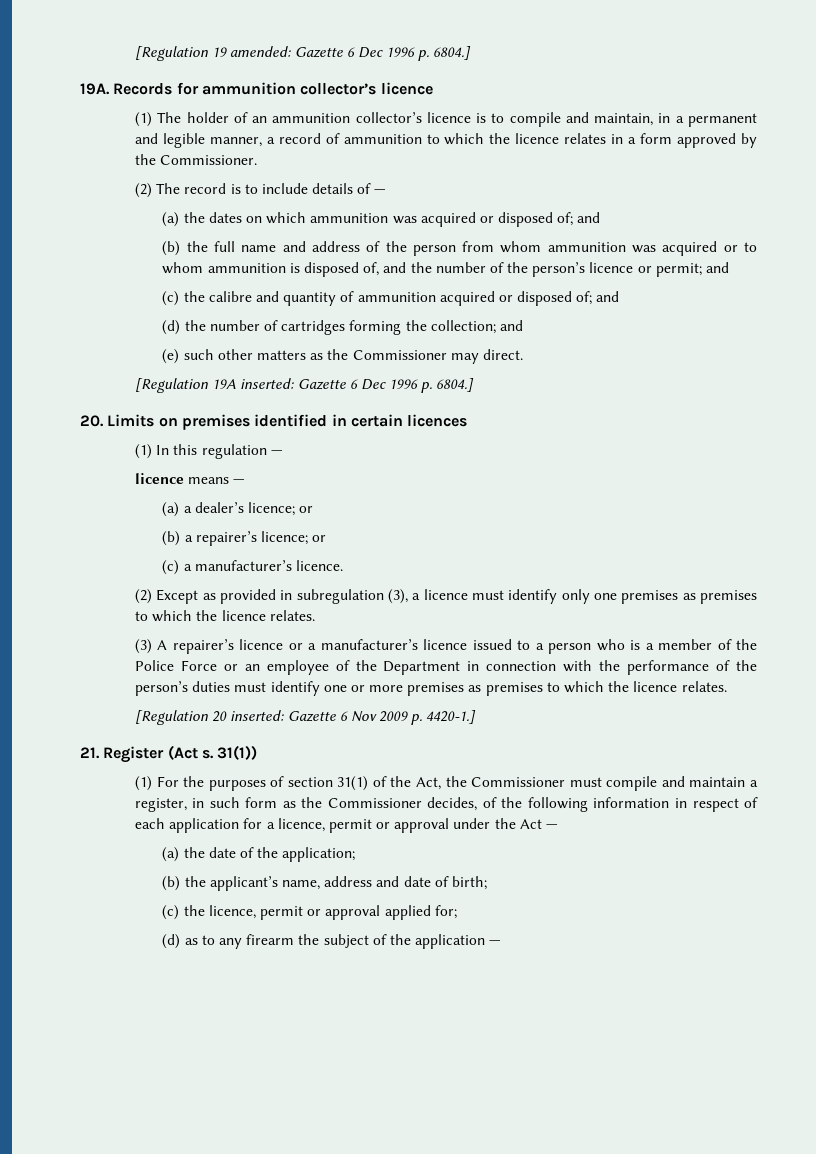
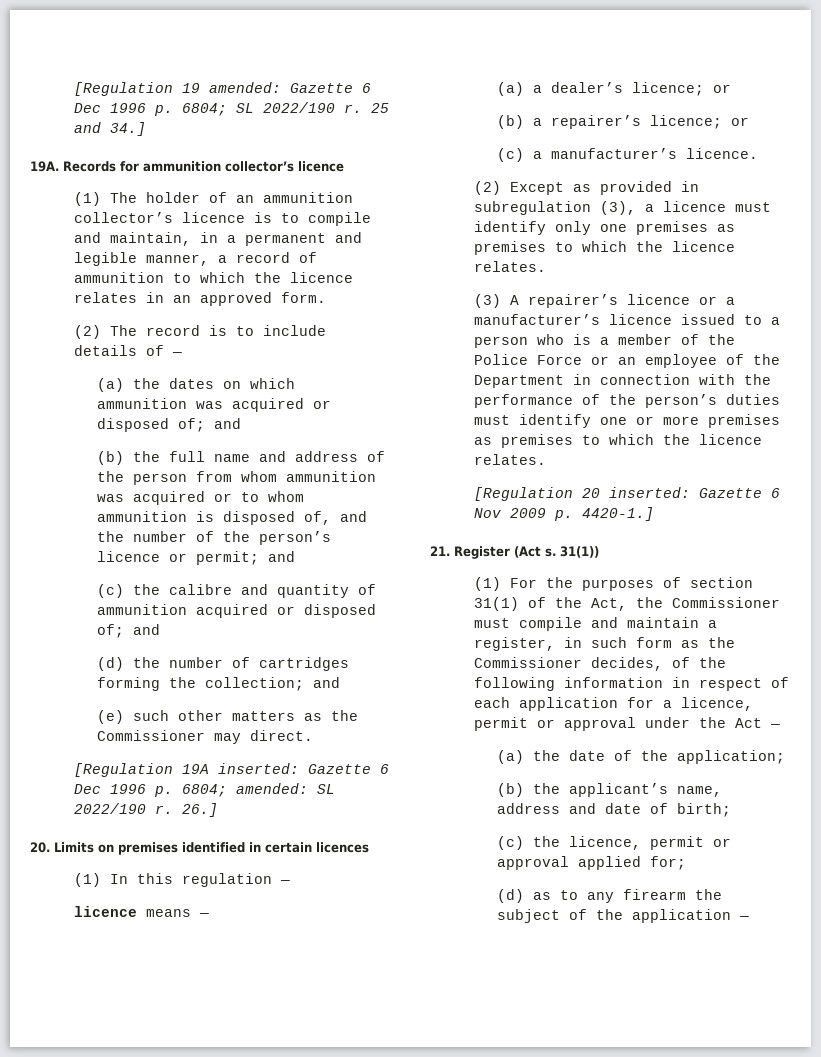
- [Regulation 19 amended: Gazette 6 Dec 1996 p. 6804.]
+ [Regulation 19 amended: Gazette 6 Dec 1996 p. 6804; SL 2022/190 r. 25 and 34.]
- (1) The holder of an ammunition collector’s licence is to compile and maintain, in a permanent and legible manner, a record of ammunition to which the licence relates in a form approved by the Commissioner.
+ (1) The holder of an ammunition collector’s licence is to compile and maintain, in a permanent and legible manner, a record of ammunition to which the licence relates in an approved form.
- [Regulation 19A inserted: Gazette 6 Dec 1996 p. 6804.]
+ [Regulation 19A inserted: Gazette 6 Dec 1996 p. 6804; amended: SL 2022/190 r. 26.]

